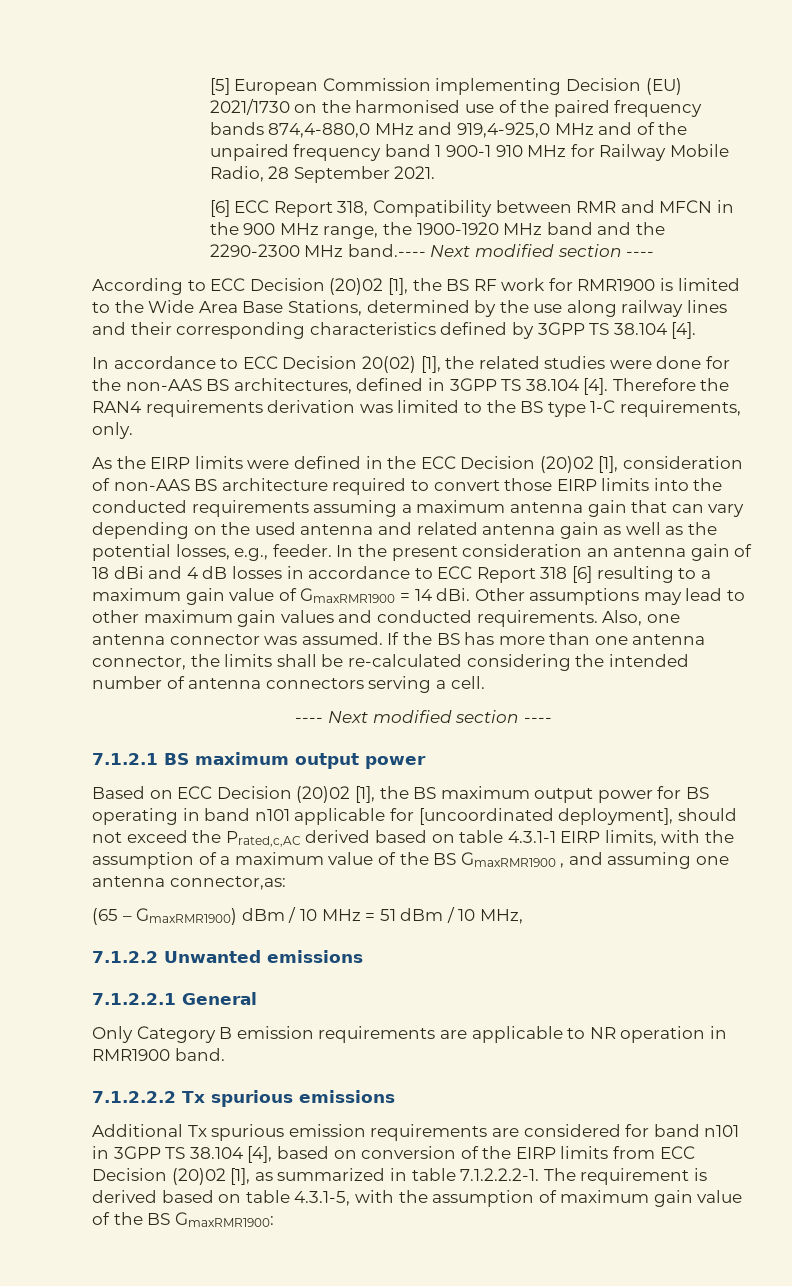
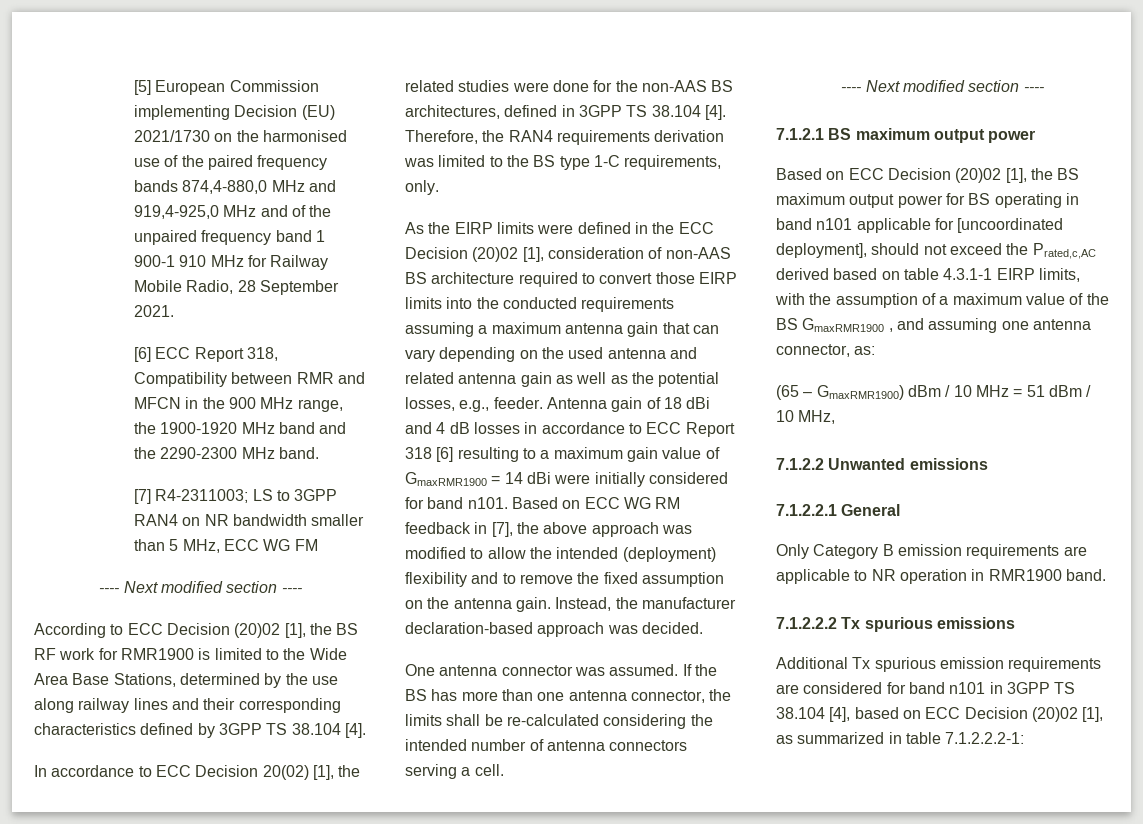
- [6] ECC Report 318, Compatibility between RMR and MFCN in the 900 MHz range, the 1900-1920 MHz band and the 2290-2300 MHz band.---- Next modified section ----
+ [6] ECC Report 318, Compatibility between RMR and MFCN in the 900 MHz range, the 1900-1920 MHz band and the 2290-2300 MHz band.
+ [7] R4-2311003; LS to 3GPP RAN4 on NR bandwidth smaller than 5 MHz, ECC WG FM
+ ---- Next modified section ----
- Therefore the RAN4 requirements derivation was limited to the BS type 1-C requirements, only.
+ Therefore, the RAN4 requirements derivation was limited to the BS type 1-C requirements, only.
- In the present consideration an antenna gain of 18 dBi and 4 dB losses in accordance to ECC Report 318 [6] resulting to a maximum gain value of GmaxRMR1900 = 14 dBi. Other assumptions may lead to other maximum gain values and conducted requirements. Also, one antenna connector was assumed.
+ Antenna gain of 18 dBi and 4 dB losses in accordance to ECC Report 318 [6] resulting to a maximum gain value of GmaxRMR1900 = 14 dBi were initially considered for band n101. Based on ECC WG RM feedback in [7], the above approach was modified to allow the intended (deployment) flexibility and to remove the fixed assumption on the antenna gain. Instead, the manufacturer declaration-based approach was decided.
+ One antenna connector was assumed.
- Based on ECC Decision (20)02 [1], the BS maximum output power for BS operating in band n101 applicable for [uncoordinated deployment], should not exceed the Prated,c,AC derived based on table 4.3.1-1 EIRP limits, with the assumption of a maximum value of the BS GmaxRMR1900 , and assuming one antenna connector,as:
+ Based on ECC Decision (20)02 [1], the BS maximum output power for BS operating in band n101 applicable for [uncoordinated deployment], should not exceed the Prated,c,AC derived based on table 4.3.1-1 EIRP limits, with the assumption of a maximum value of the BS GmaxRMR1900 , and assuming one antenna connector, as:
- Additional Tx spurious emission requirements are considered for band n101 in 3GPP TS 38.104 [4], based on conversion of the EIRP limits from ECC Decision (20)02 [1], as summarized in table 7.1.2.2.2-1. The requirement is derived based on table 4.3.1-5, with the assumption of maximum gain value of the BS GmaxRMR1900:
+ Additional Tx spurious emission requirements are considered for band n101 in 3GPP TS 38.104 [4], based on ECC Decision (20)02 [1], as summarized in table 7.1.2.2.2-1:

